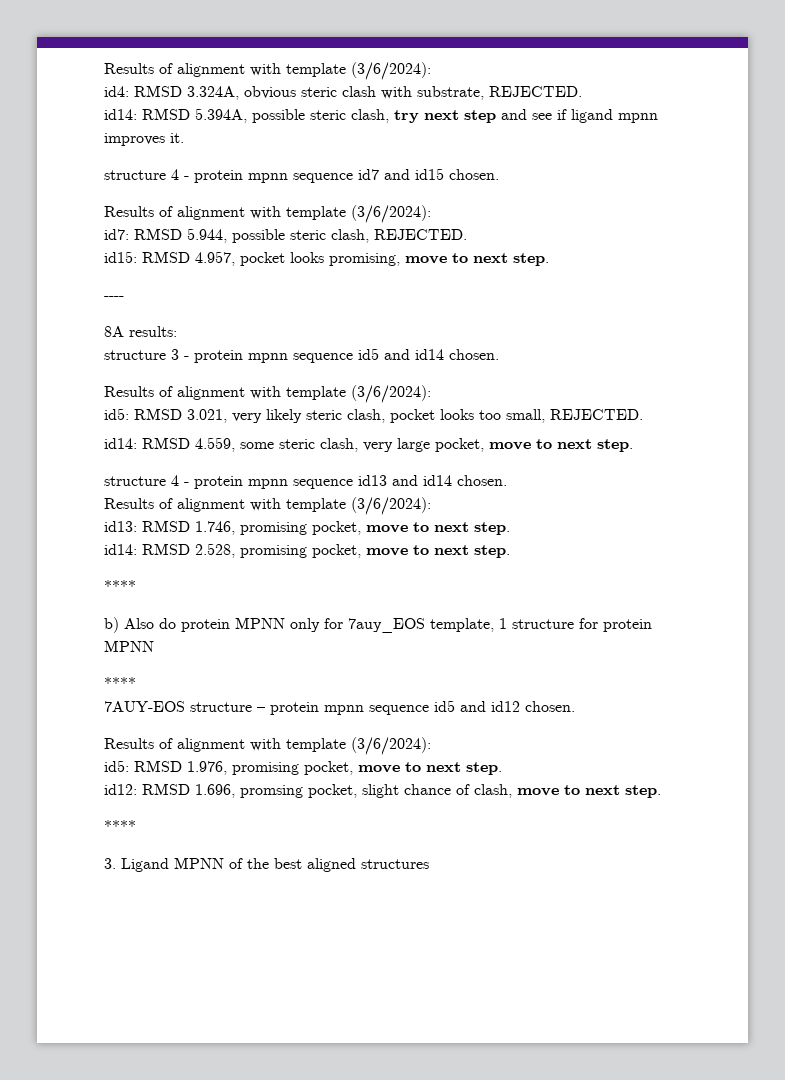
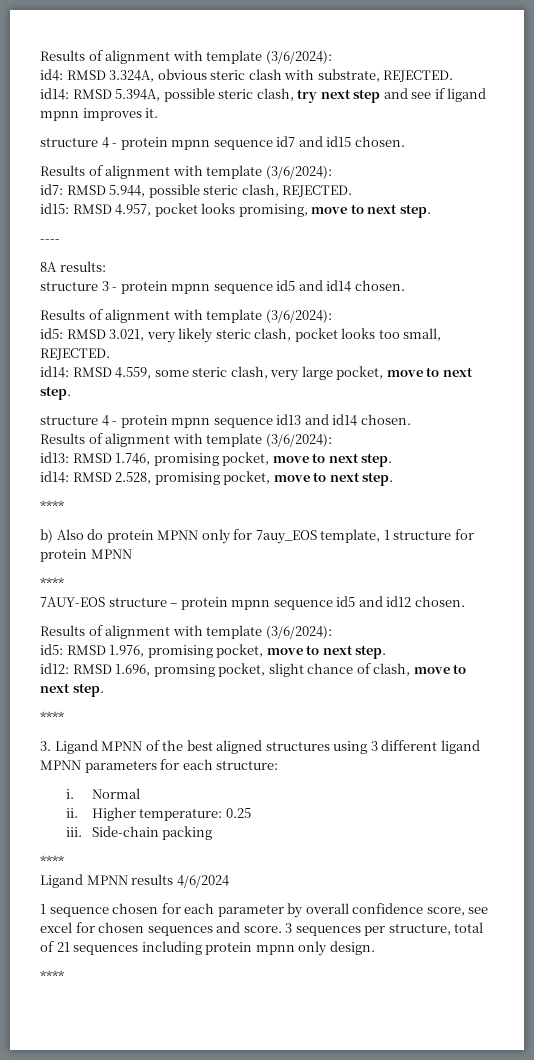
- 3. Ligand MPNN of the best aligned structures
+ 3. Ligand MPNN of the best aligned structures using 3 different ligand MPNN parameters for each structure:
+ i. Normal
+ ii. Higher temperature: 0.25
+ iii. Side-chain packing
+ ****
+ Ligand MPNN results 4/6/2024
+ 1 sequence chosen for each parameter by overall confidence score, see excel for chosen sequences and score. 3 sequences per structure, total of 21 sequences including protein mpnn only design.
+ ****

